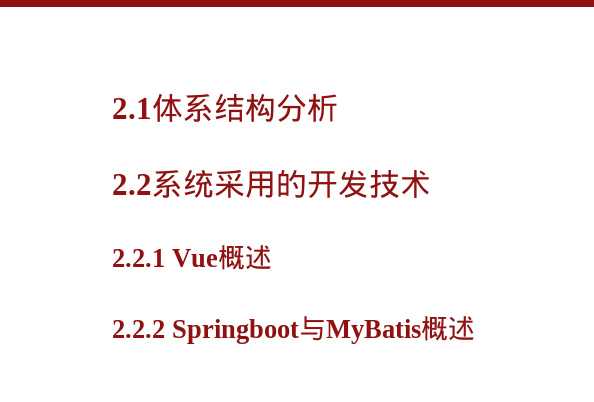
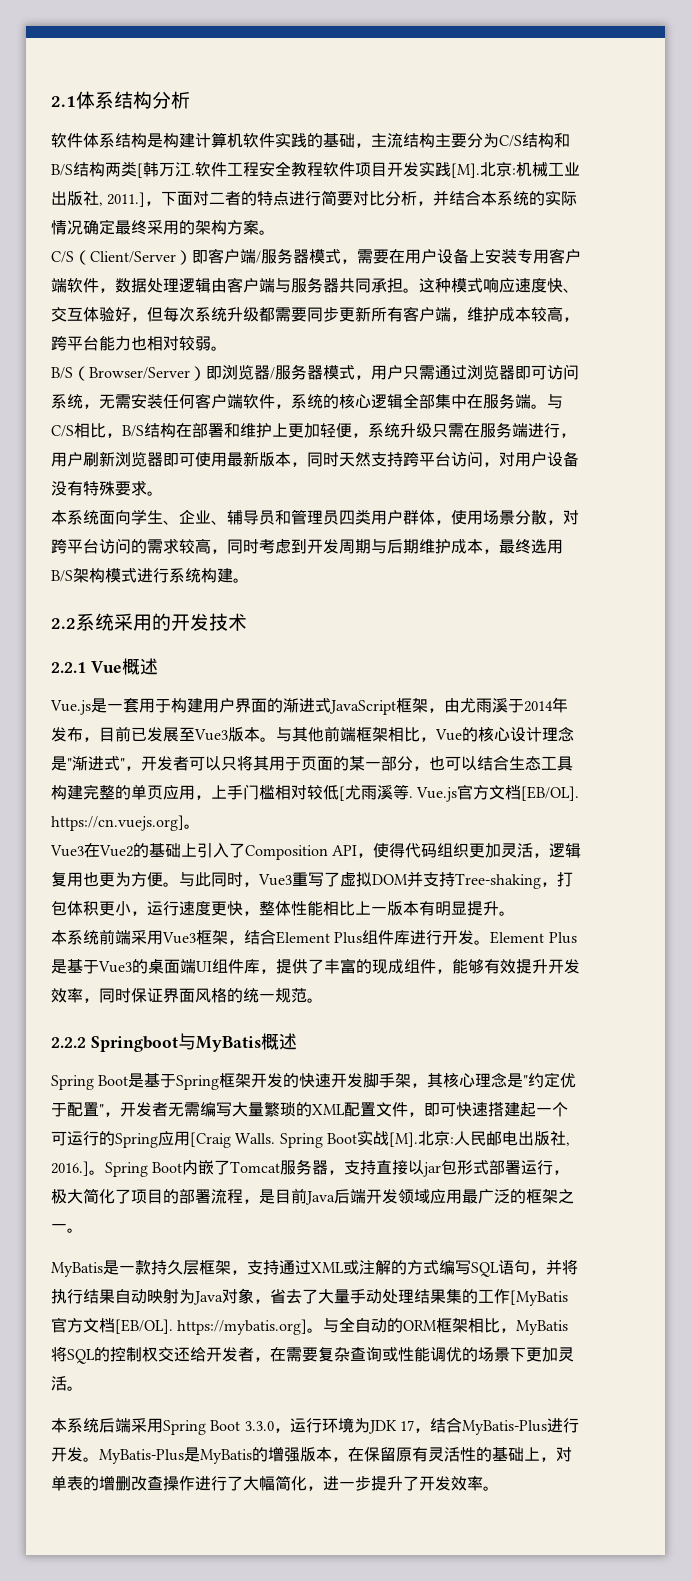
+ 软件体系结构是构建计算机软件实践的基础，主流结构主要分为C/S结构和B/S结构两类[韩万江.软件工程安全教程软件项目开发实践[M].北京:机械工业出版社, 2011.]，下面对二者的特点进行简要对比分析，并结合本系统的实际情况确定最终采用的架构方案。
+ C/S（Client/Server）即客户端/服务器模式，需要在用户设备上安装专用客户端软件，数据处理逻辑由客户端与服务器共同承担。这种模式响应速度快、交互体验好，但每次系统升级都需要同步更新所有客户端，维护成本较高，跨平台能力也相对较弱。
+ B/S（Browser/Server）即浏览器/服务器模式，用户只需通过浏览器即可访问系统，无需安装任何客户端软件，系统的核心逻辑全部集中在服务端。与C/S相比，B/S结构在部署和维护上更加轻便，系统升级只需在服务端进行，用户刷新浏览器即可使用最新版本，同时天然支持跨平台访问，对用户设备没有特殊要求。
+ 本系统面向学生、企业、辅导员和管理员四类用户群体，使用场景分散，对跨平台访问的需求较高，同时考虑到开发周期与后期维护成本，最终选用B/S架构模式进行系统构建。
+ Vue.js是一套用于构建用户界面的渐进式JavaScript框架，由尤雨溪于2014年发布，目前已发展至Vue3版本。与其他前端框架相比，Vue的核心设计理念是"渐进式"，开发者可以只将其用于页面的某一部分，也可以结合生态工具构建完整的单页应用，上手门槛相对较低[尤雨溪等. Vue.js官方文档[EB/OL]. https://cn.vuejs.org]。
+ Vue3在Vue2的基础上引入了Composition API，使得代码组织更加灵活，逻辑复用也更为方便。与此同时，Vue3重写了虚拟DOM并支持Tree-shaking，打包体积更小，运行速度更快，整体性能相比上一版本有明显提升。
+ 本系统前端采用Vue3框架，结合Element Plus组件库进行开发。Element Plus是基于Vue3的桌面端UI组件库，提供了丰富的现成组件，能够有效提升开发效率，同时保证界面风格的统一规范。
+ Spring Boot是基于Spring框架开发的快速开发脚手架，其核心理念是"约定优于配置"，开发者无需编写大量繁琐的XML配置文件，即可快速搭建起一个可运行的Spring应用[Craig Walls. Spring Boot实战[M].北京:人民邮电出版社, 2016.]。Spring Boot内嵌了Tomcat服务器，支持直接以jar包形式部署运行，极大简化了项目的部署流程，是目前Java后端开发领域应用最广泛的框架之一。
+ MyBatis是一款持久层框架，支持通过XML或注解的方式编写SQL语句，并将执行结果自动映射为Java对象，省去了大量手动处理结果集的工作[MyBatis官方文档[EB/OL]. https://mybatis.org]。与全自动的ORM框架相比，MyBatis将SQL的控制权交还给开发者，在需要复杂查询或性能调优的场景下更加灵活。
+ 本系统后端采用Spring Boot 3.3.0，运行环境为JDK 17，结合MyBatis-Plus进行开发。MyBatis-Plus是MyBatis的增强版本，在保留原有灵活性的基础上，对单表的增删改查操作进行了大幅简化，进一步提升了开发效率。

